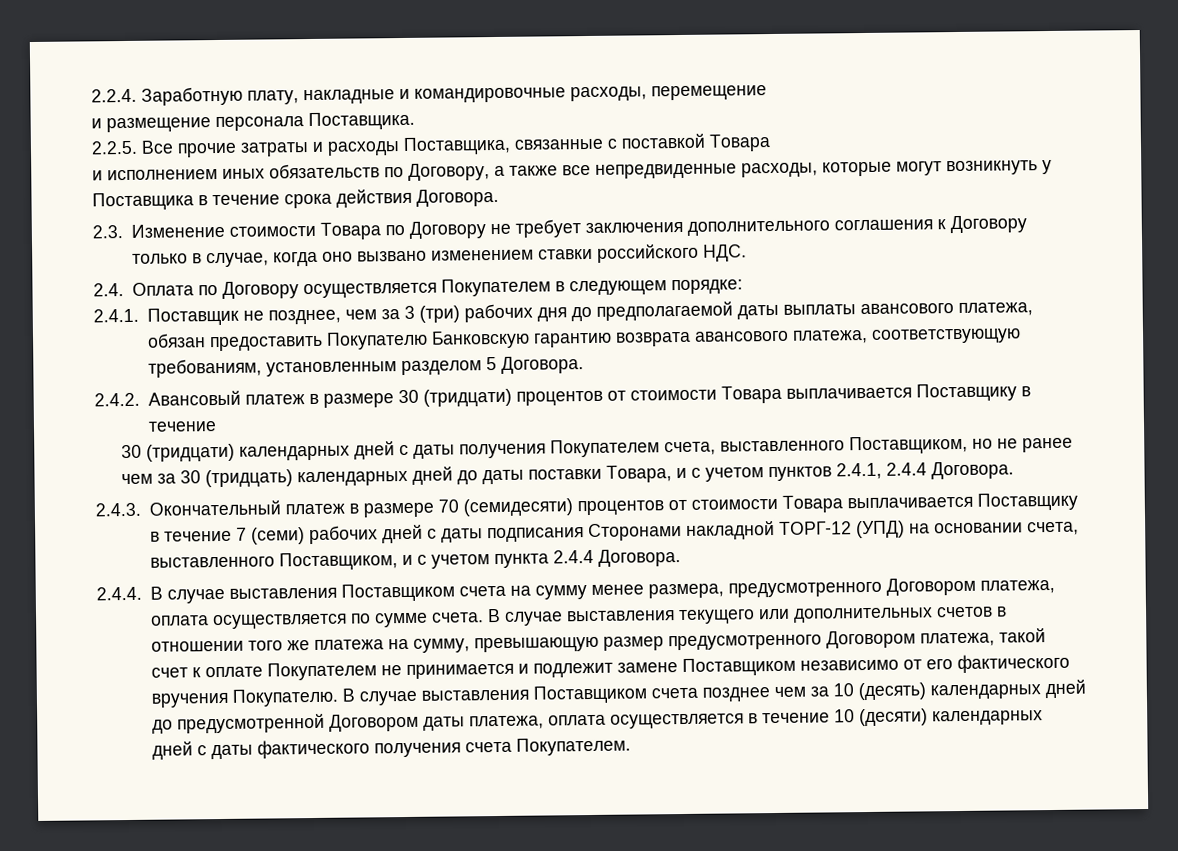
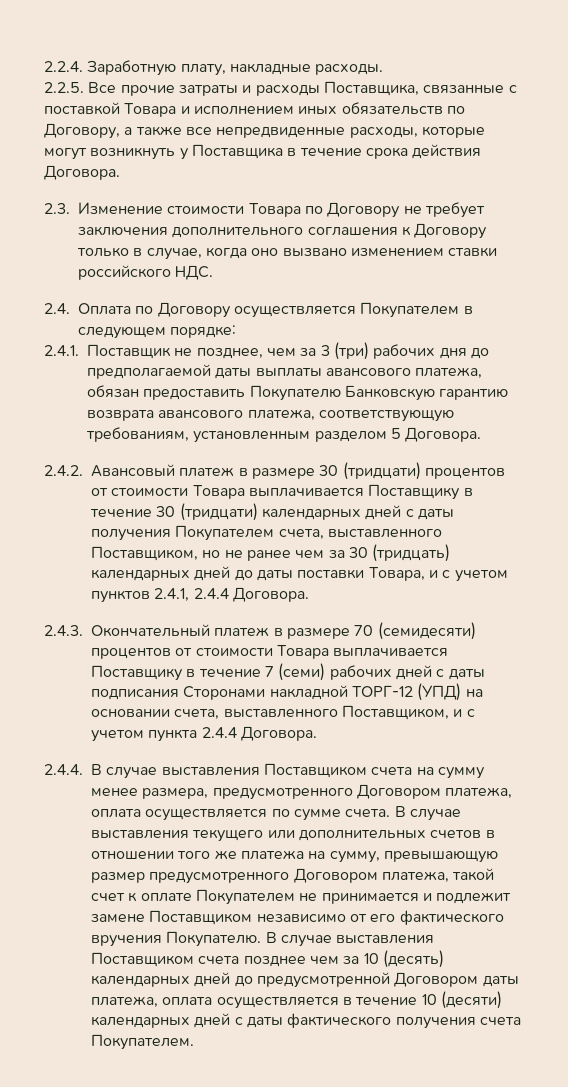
- 2.2.4. Заработную плату, накладные и командировочные расходы, перемещение
- и размещение персонала Поставщика.
+ 2.2.4. Заработную плату, накладные расходы.
- 2.2.5. Все прочие затраты и расходы Поставщика, связанные с поставкой Товара
- и исполнением иных обязательств по Договору, а также все непредвиденные расходы, которые могут возникнуть у Поставщика в течение срока действия Договора.
+ 2.2.5. Все прочие затраты и расходы Поставщика, связанные с поставкой Товара и исполнением иных обязательств по Договору, а также все непредвиденные расходы, которые могут возникнуть у Поставщика в течение срока действия Договора.
- 2.4.2. Авансовый платеж в размере 30 (тридцати) процентов от стоимости Товара выплачивается Поставщику в течение
- 30 (тридцати) календарных дней с даты получения Покупателем счета, выставленного Поставщиком, но не ранее чем за 30 (тридцать) календарных дней до даты поставки Товара, и с учетом пунктов 2.4.1, 2.4.4 Договора.
+ 2.4.2. Авансовый платеж в размере 30 (тридцати) процентов от стоимости Товара выплачивается Поставщику в течение 30 (тридцати) календарных дней с даты получения Покупателем счета, выставленного Поставщиком, но не ранее чем за 30 (тридцать) календарных дней до даты поставки Товара, и с учетом пунктов 2.4.1, 2.4.4 Договора.

